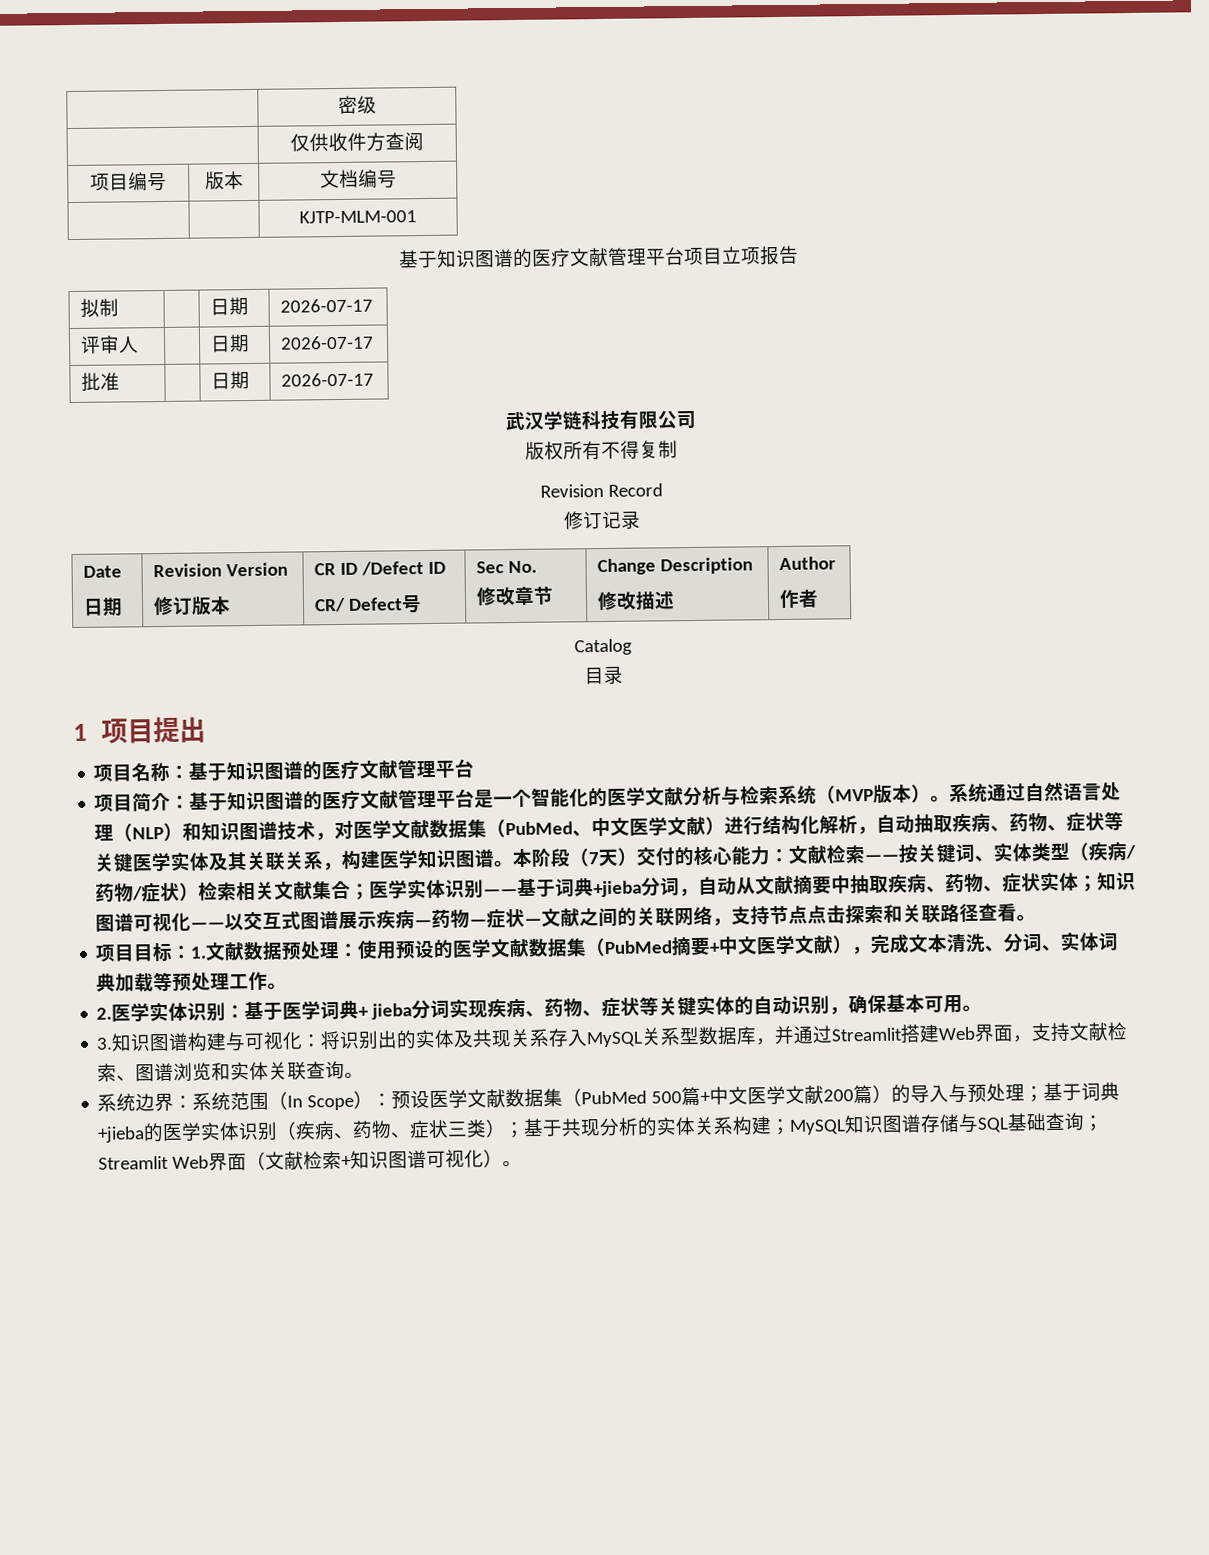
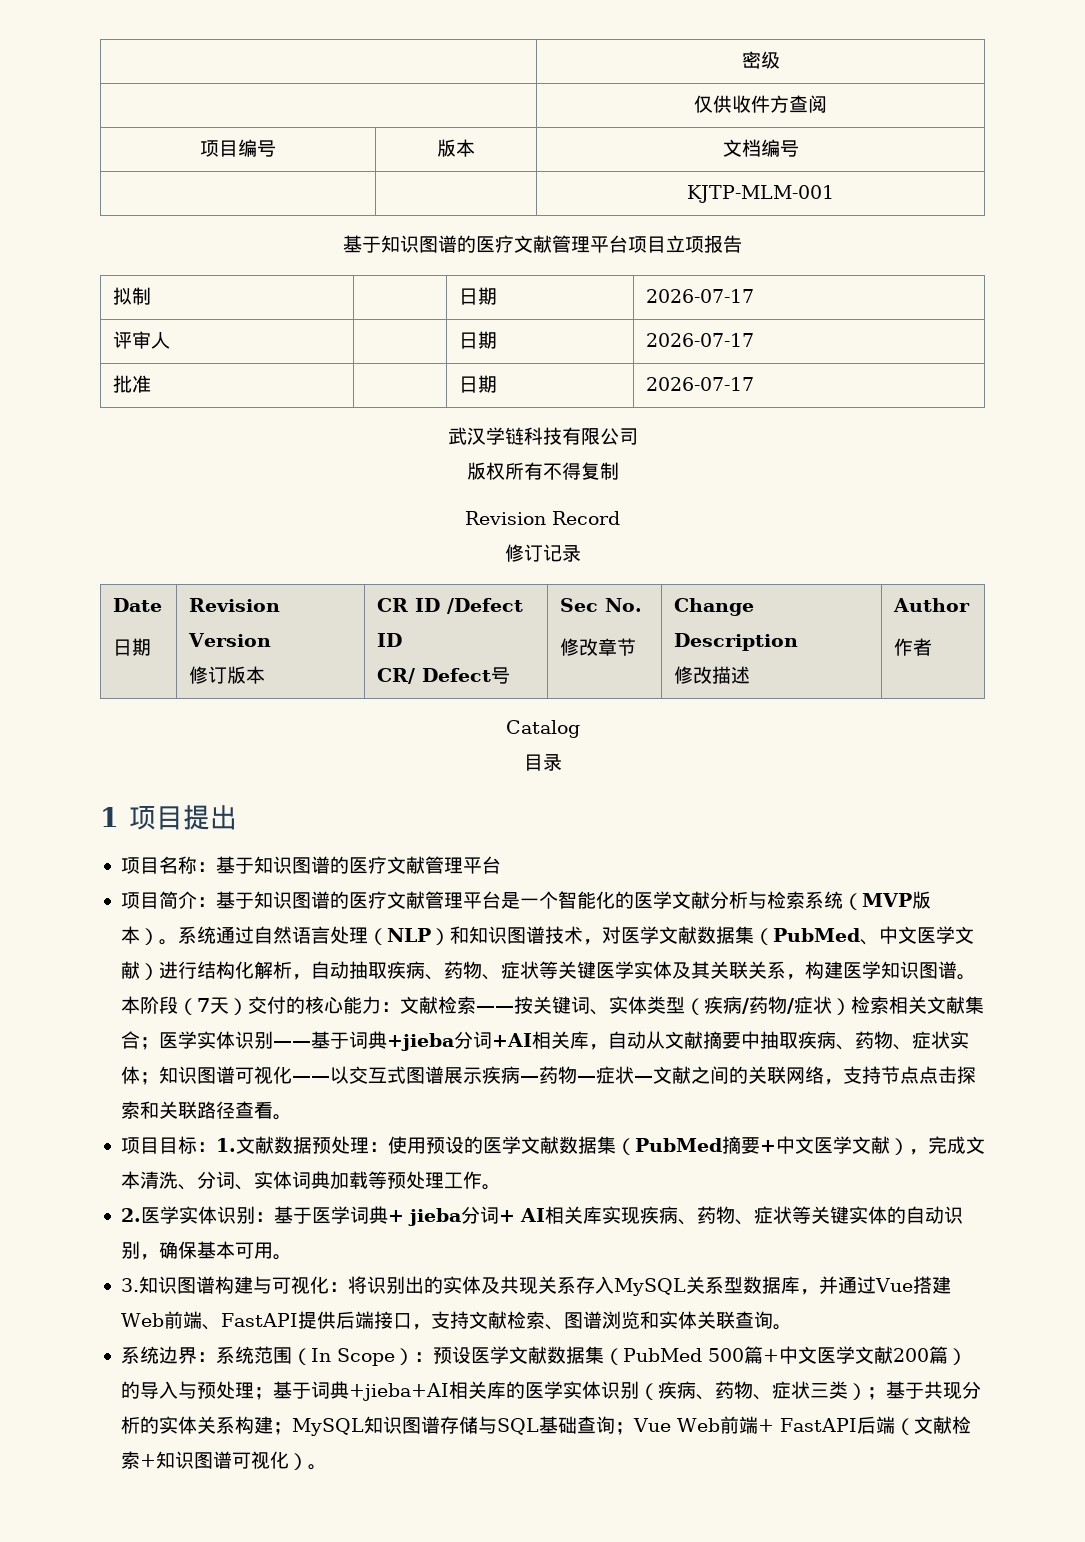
- 医学实体识别——基于词典+jieba分词，自动从文献摘要中抽取疾病、药物、症状实体；
+ 医学实体识别——基于词典+jieba分词+AI相关库，自动从文献摘要中抽取疾病、药物、症状实体；
- 2.医学实体识别：基于医学词典+ jieba分词实现疾病、药物、症状等关键实体的自动识别，确保基本可用。
+ 2.医学实体识别：基于医学词典+ jieba分词+ AI相关库实现疾病、药物、症状等关键实体的自动识别，确保基本可用。
- 3.知识图谱构建与可视化：将识别出的实体及共现关系存入MySQL关系型数据库，并通过Streamlit搭建Web界面，支持文献检索、图谱浏览和实体关联查询。
+ 3.知识图谱构建与可视化：将识别出的实体及共现关系存入MySQL关系型数据库，并通过Vue搭建Web前端、FastAPI提供后端接口，支持文献检索、图谱浏览和实体关联查询。
- 基于词典+jieba的医学实体识别（疾病、药物、症状三类）；
+ 基于词典+jieba+AI相关库的医学实体识别（疾病、药物、症状三类）；
- Streamlit Web界面（文献检索+知识图谱可视化）。
+ Vue Web前端+ FastAPI后端（文献检索+知识图谱可视化）。

